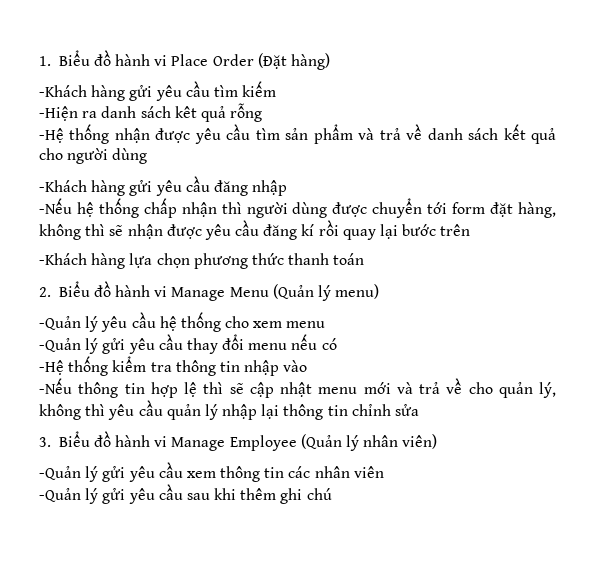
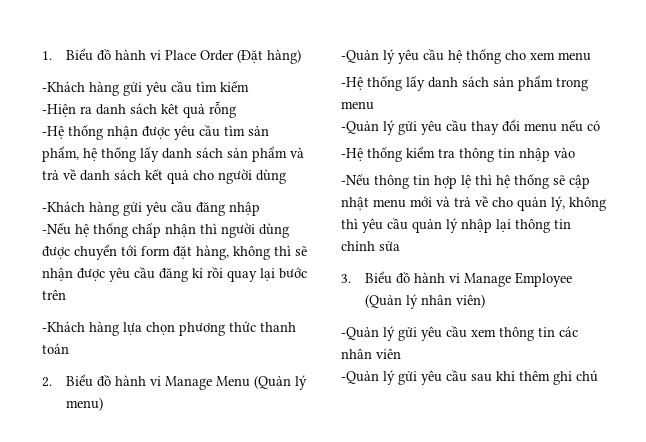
- -Hệ thống nhận được yêu cầu tìm sản phẩm và trả về danh sách kết quả cho người dùng
+ -Hệ thống nhận được yêu cầu tìm sản phẩm, hệ thống lấy danh sách sản phẩm và trả về danh sách kết quả cho người dùng
+ -Hệ thống lấy danh sách sản phẩm trong menu
- -Nếu thông tin hợp lệ thì sẽ cập nhật menu mới và trả về cho quản lý, không thì yêu cầu quản lý nhập lại thông tin chỉnh sửa
+ -Nếu thông tin hợp lệ thì hệ thống sẽ cập nhật menu mới và trả về cho quản lý, không thì yêu cầu quản lý nhập lại thông tin chỉnh sửa

